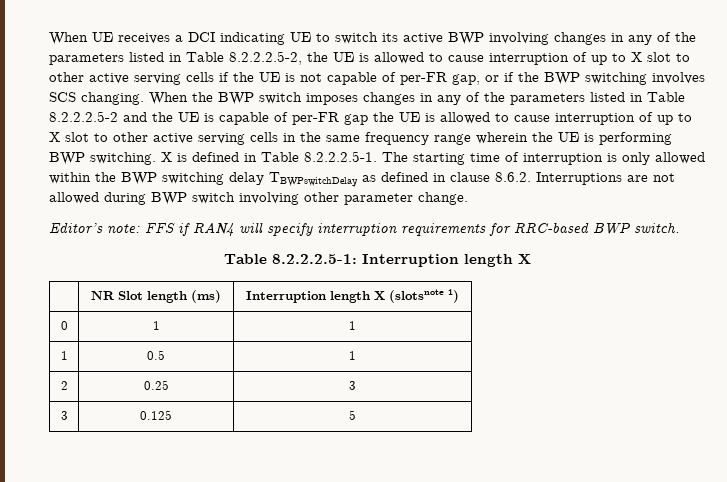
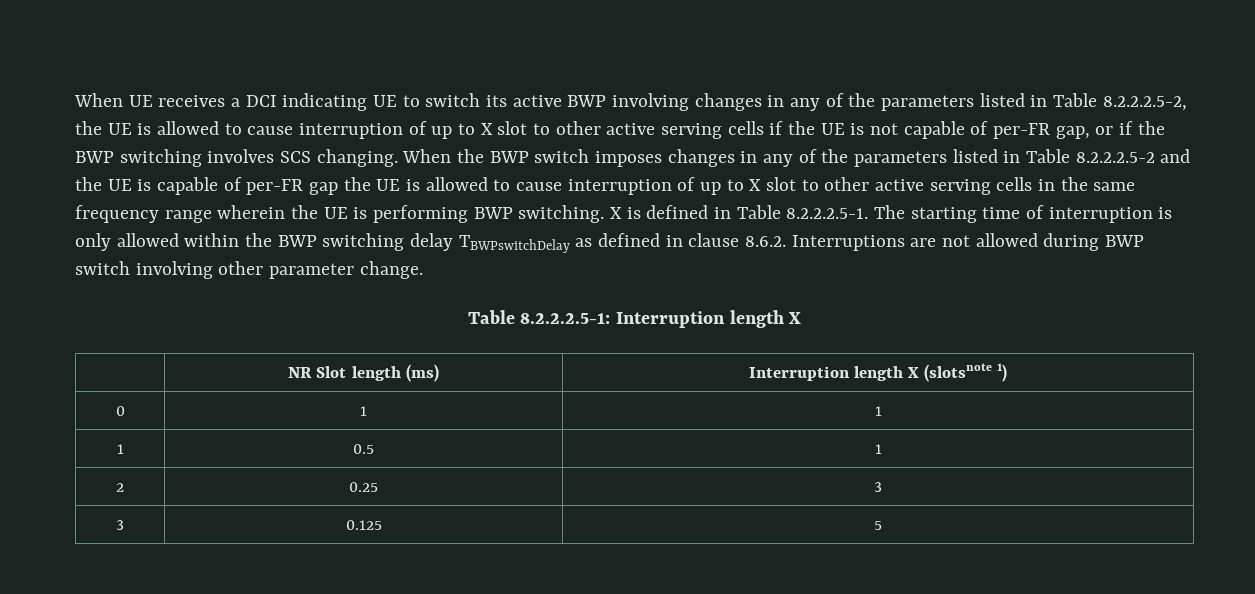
- Editor’s note: FFS if RAN4 will specify interruption requirements for RRC-based BWP switch.

